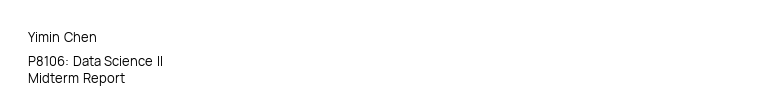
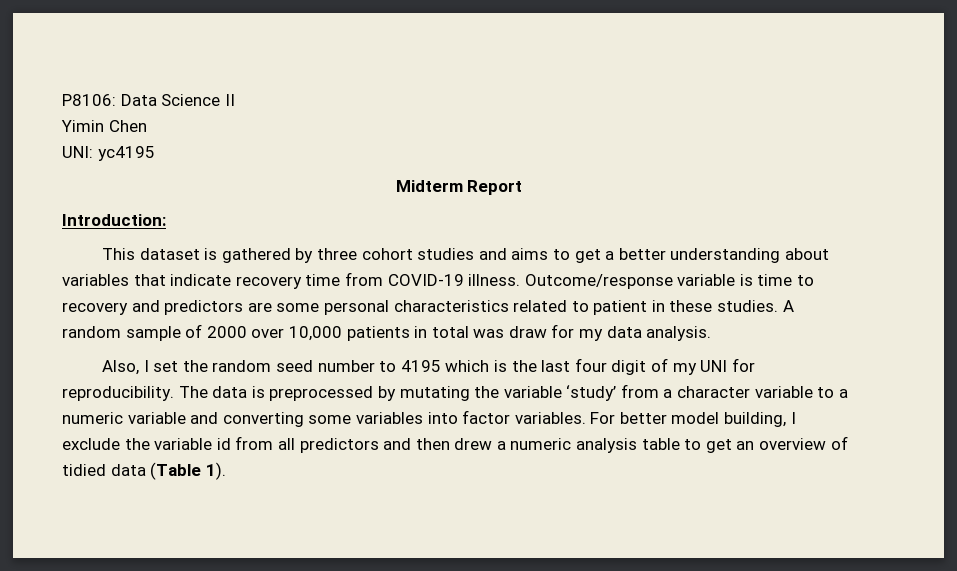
- Yimin Chen
+ Yimin Chen
+ UNI: yc4195
  Midterm Report
+ Introduction:
+ This dataset is gathered by three cohort studies and aims to get a better understanding about variables that indicate recovery time from COVID-19 illness. Outcome/response variable is time to recovery and predictors are some personal characteristics related to patient in these studies. A random sample of 2000 over 10,000 patients in total was draw for my data analysis.
+ Also, I set the random seed number to 4195 which is the last four digit of my UNI for reproducibility. The data is preprocessed by mutating the variable ‘study’ from a character variable to a numeric variable and converting some variables into factor variables. For better model building, I exclude the variable id from all predictors and then drew a numeric analysis table to get an overview of tidied data (Table 1).

